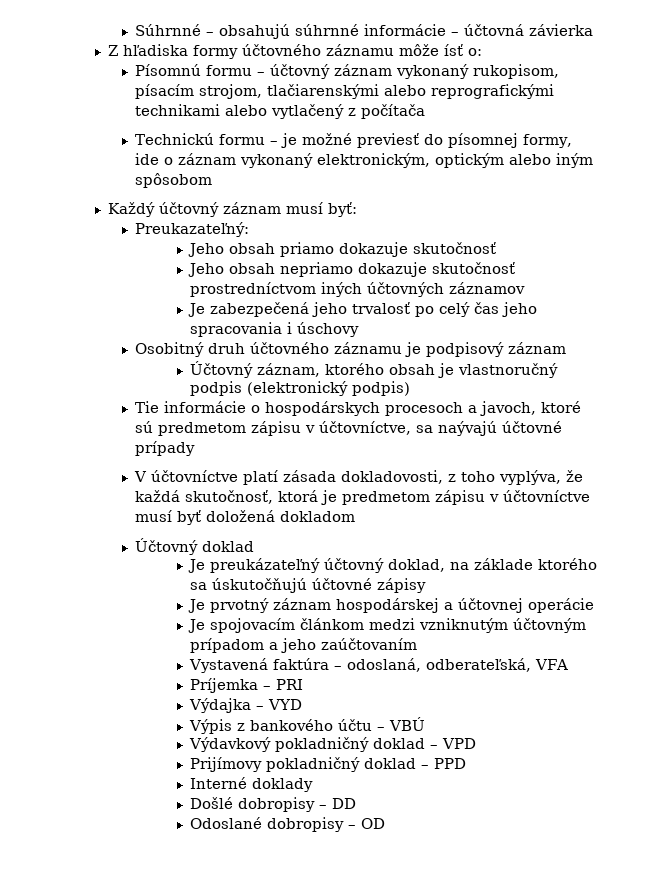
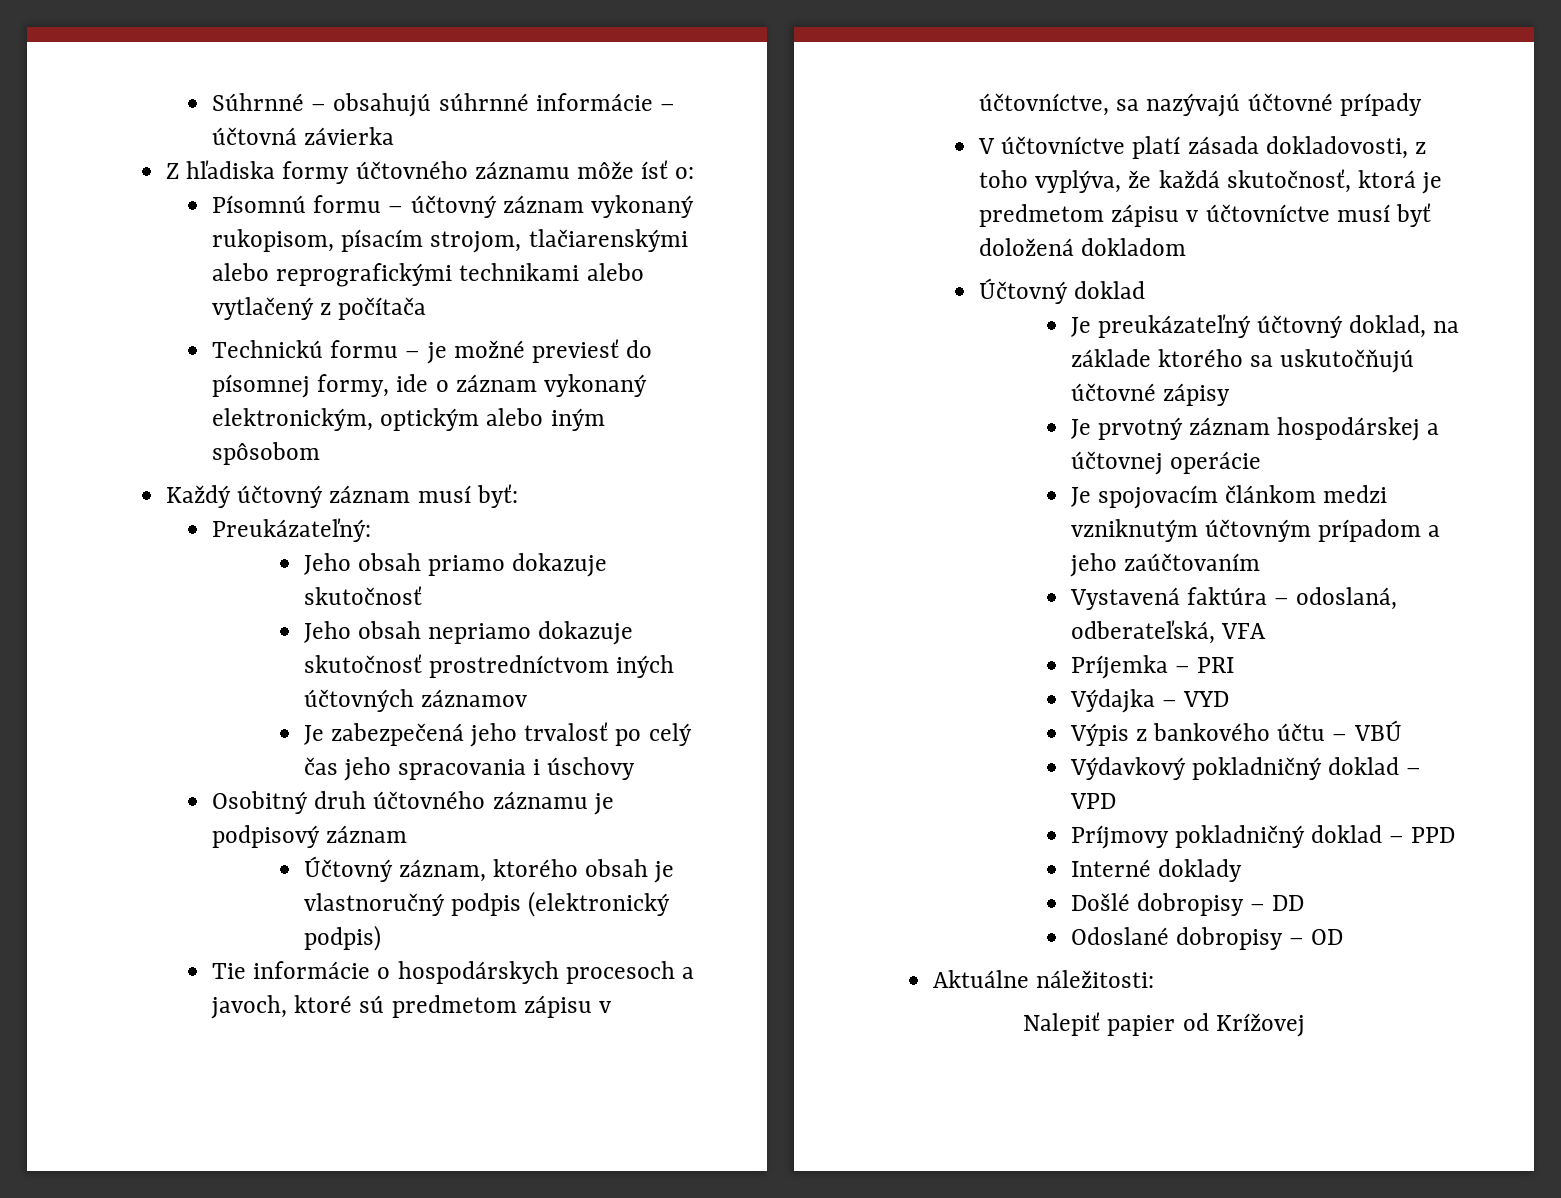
- Preukazateľný:
+ Preukázateľný:
- Tie informácie o hospodárskych procesoch a javoch, ktoré sú predmetom zápisu v účtovníctve, sa naývajú účtovné prípady
+ Tie informácie o hospodárskych procesoch a javoch, ktoré sú predmetom zápisu v účtovníctve, sa nazývajú účtovné prípady
- Je preukázateľný účtovný doklad, na základe ktorého sa úskutočňujú účtovné zápisy
+ Je preukázateľný účtovný doklad, na základe ktorého sa uskutočňujú účtovné zápisy
- Prijímovy pokladničný doklad – PPD
+ Príjmovy pokladničný doklad – PPD
+ Aktuálne náležitosti:
+ Nalepiť papier od Krížovej

